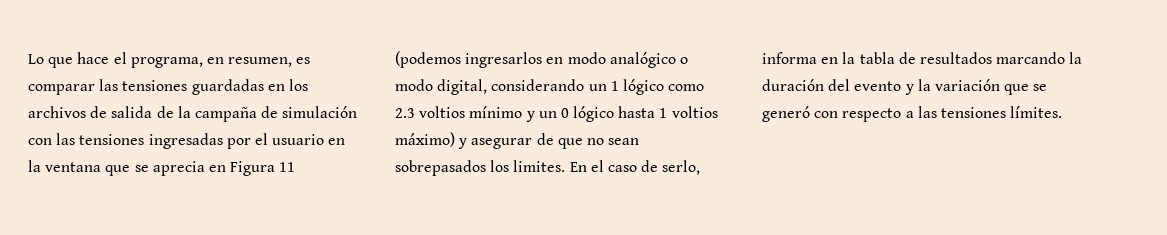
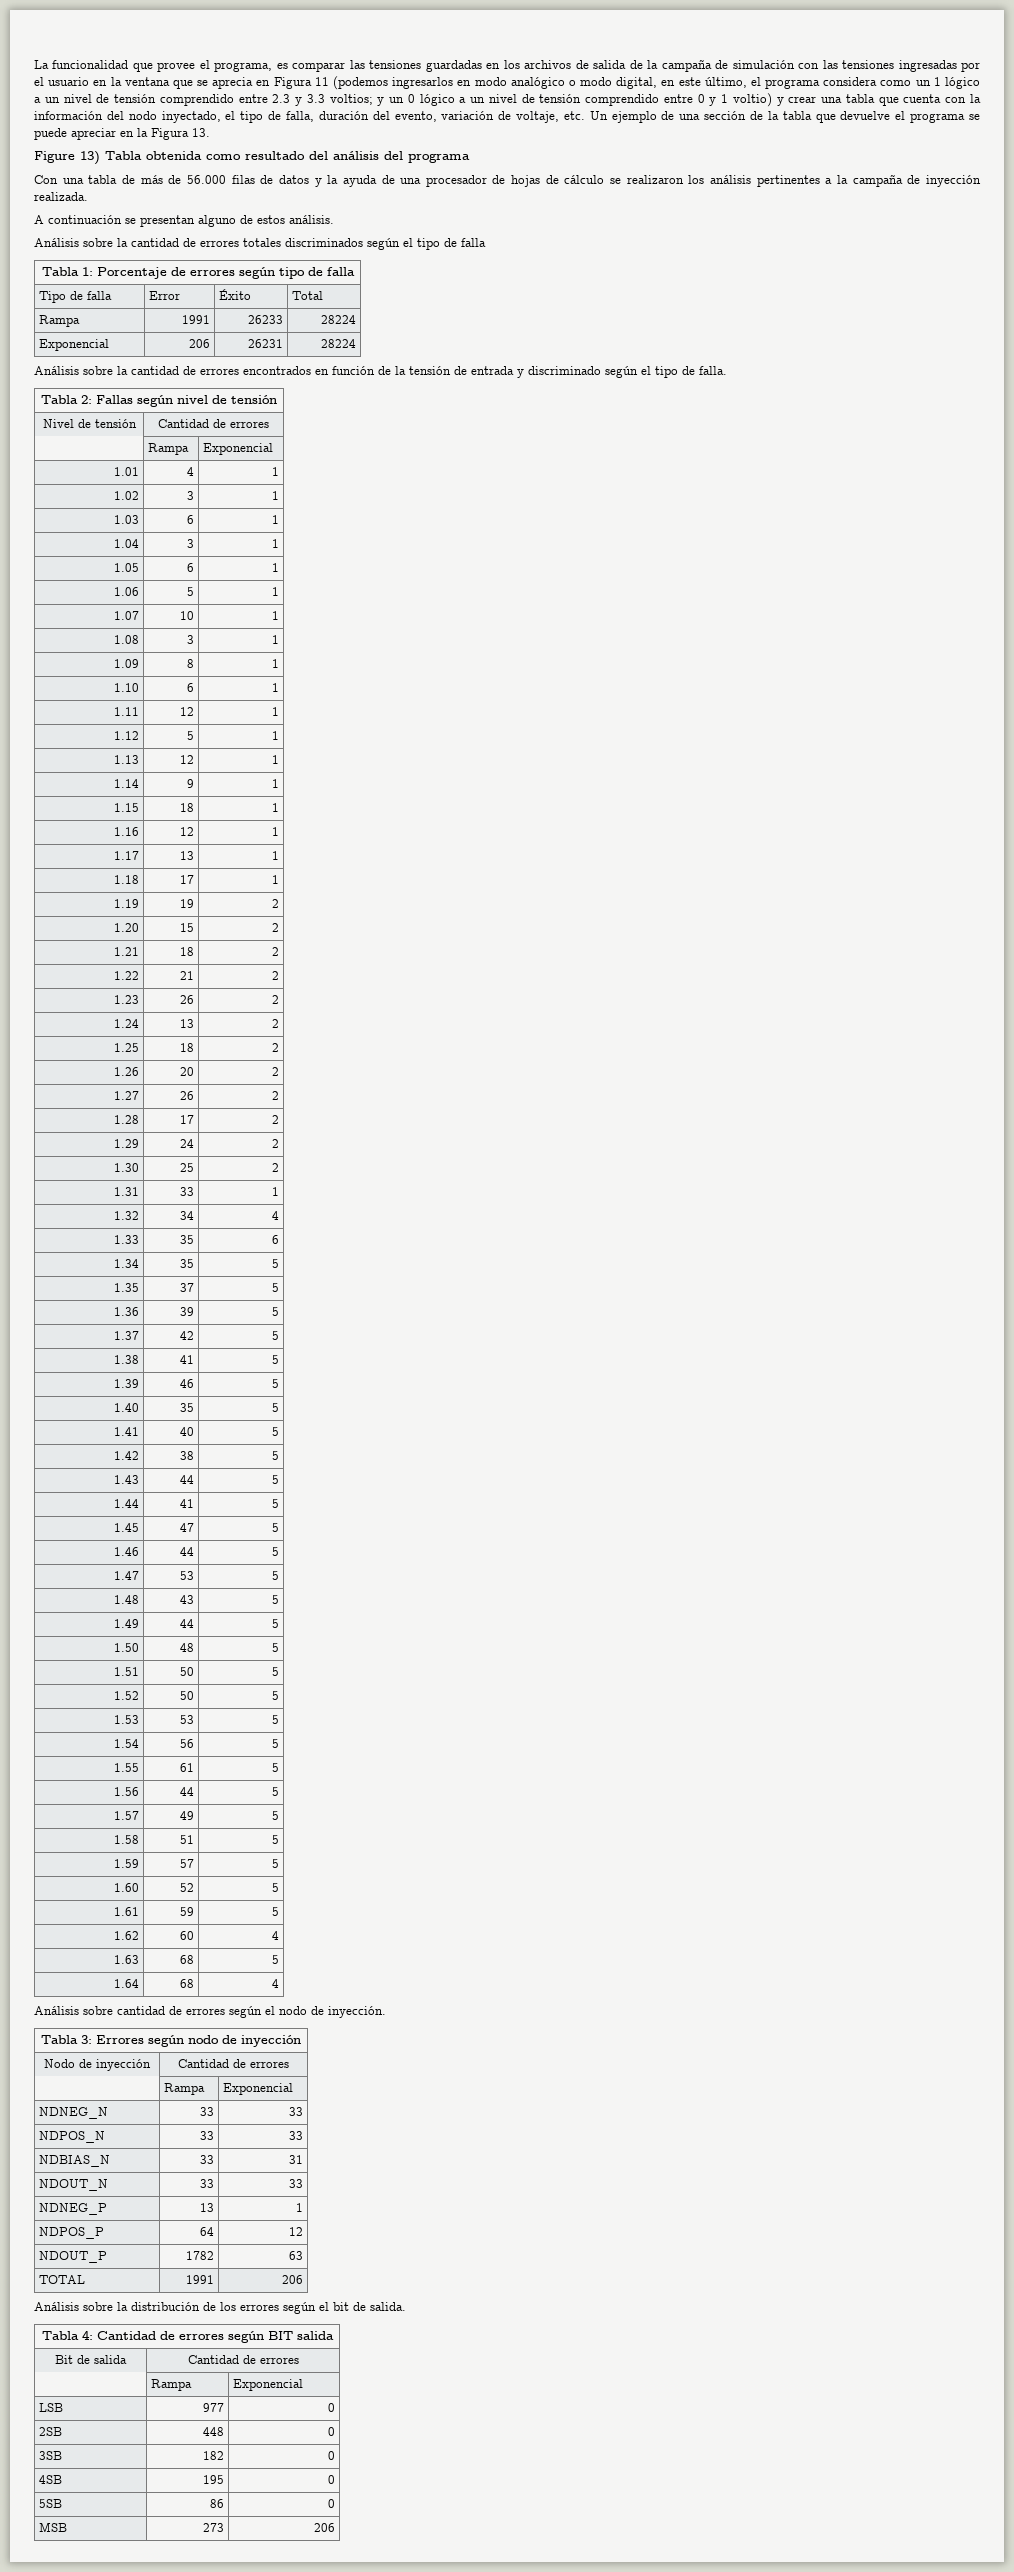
- Lo que hace el programa, en resumen, es comparar las tensiones guardadas en los archivos de salida de la campaña de simulación con las tensiones ingresadas por el usuario en la ventana que se aprecia en Figura 11 (podemos ingresarlos en modo analógico o modo digital, considerando un 1 lógico como 2.3 voltios mínimo y un 0 lógico hasta 1 voltios máximo) y asegurar de que no sean sobrepasados los limites. En el caso de serlo, informa en la tabla de resultados marcando la duración del evento y la variación que se generó con respecto a las tensiones límites.
+ La funcionalidad que provee el programa, es comparar las tensiones guardadas en los archivos de salida de la campaña de simulación con las tensiones ingresadas por el usuario en la ventana que se aprecia en Figura 11 (podemos ingresarlos en modo analógico o modo digital, en este último, el programa considera como un 1 lógico a un nivel de tensión comprendido entre 2.3 y 3.3 voltios; y un 0 lógico a un nivel de tensión comprendido entre 0 y 1 voltio) y crear una tabla que cuenta con la información del nodo inyectado, el tipo de falla, duración del evento, variación de voltaje, etc. Un ejemplo de una sección de la tabla que devuelve el programa se puede apreciar en la Figura 13.
+ Figure 13) Tabla obtenida como resultado del análisis del programa
+ Con una tabla de más de 56.000 filas de datos y la ayuda de una procesador de hojas de cálculo se realizaron los análisis pertinentes a la campaña de inyección realizada.
+ A continuación se presentan alguno de estos análisis.
+ Análisis sobre la cantidad de errores totales discriminados según el tipo de falla
+ Tabla 1: Porcentaje de errores según tipo de falla
+ Tipo de falla | Error | Éxito | Total
+ Rampa | 1991 | 26233 | 28224
+ Exponencial | 206 | 26231 | 28224
+ Análisis sobre la cantidad de errores encontrados en función de la tensión de entrada y discriminado según el tipo de falla.
+ Tabla 2: Fallas según nivel de tensión
+ Nivel de tensión | Cantidad de errores
+ | Rampa | Exponencial
+ 1.01 | 4 | 1
+ 1.02 | 3 | 1
+ 1.03 | 6 | 1
+ 1.04 | 3 | 1
+ 1.05 | 6 | 1
+ 1.06 | 5 | 1
+ 1.07 | 10 | 1
+ 1.08 | 3 | 1
+ 1.09 | 8 | 1
+ 1.10 | 6 | 1
+ 1.11 | 12 | 1
+ 1.12 | 5 | 1
+ 1.13 | 12 | 1
+ 1.14 | 9 | 1
+ 1.15 | 18 | 1
+ 1.16 | 12 | 1
+ 1.17 | 13 | 1
+ 1.18 | 17 | 1
+ 1.19 | 19 | 2
+ 1.20 | 15 | 2
+ 1.21 | 18 | 2
+ 1.22 | 21 | 2
+ 1.23 | 26 | 2
+ 1.24 | 13 | 2
+ 1.25 | 18 | 2
+ 1.26 | 20 | 2
+ 1.27 | 26 | 2
+ 1.28 | 17 | 2
+ 1.29 | 24 | 2
+ 1.30 | 25 | 2
+ 1.31 | 33 | 1
+ 1.32 | 34 | 4
+ 1.33 | 35 | 6
+ 1.34 | 35 | 5
+ 1.35 | 37 | 5
+ 1.36 | 39 | 5
+ 1.37 | 42 | 5
+ 1.38 | 41 | 5
+ 1.39 | 46 | 5
+ 1.40 | 35 | 5
+ 1.41 | 40 | 5
+ 1.42 | 38 | 5
+ 1.43 | 44 | 5
+ 1.44 | 41 | 5
+ 1.45 | 47 | 5
+ 1.46 | 44 | 5
+ 1.47 | 53 | 5
+ 1.48 | 43 | 5
+ 1.49 | 44 | 5
+ 1.50 | 48 | 5
+ 1.51 | 50 | 5
+ 1.52 | 50 | 5
+ 1.53 | 53 | 5
+ 1.54 | 56 | 5
+ 1.55 | 61 | 5
+ 1.56 | 44 | 5
+ 1.57 | 49 | 5
+ 1.58 | 51 | 5
+ 1.59 | 57 | 5
+ 1.60 | 52 | 5
+ 1.61 | 59 | 5
+ 1.62 | 60 | 4
+ 1.63 | 68 | 5
+ 1.64 | 68 | 4
+ Análisis sobre cantidad de errores según el nodo de inyección.
+ Tabla 3: Errores según nodo de inyección
+ Nodo de inyección | Cantidad de errores
+ | Rampa | Exponencial
+ NDNEG_N | 33 | 33
+ NDPOS_N | 33 | 33
+ NDBIAS_N | 33 | 31
+ NDOUT_N | 33 | 33
+ NDNEG_P | 13 | 1
+ NDPOS_P | 64 | 12
+ NDOUT_P | 1782 | 63
+ TOTAL | 1991 | 206
+ Análisis sobre la distribución de los errores según el bit de salida.
+ Tabla 4: Cantidad de errores según BIT salida
+ Bit de salida | Cantidad de errores
+ | Rampa | Exponencial
+ LSB | 977 | 0
+ 2SB | 448 | 0
+ 3SB | 182 | 0
+ 4SB | 195 | 0
+ 5SB | 86 | 0
+ MSB | 273 | 206

